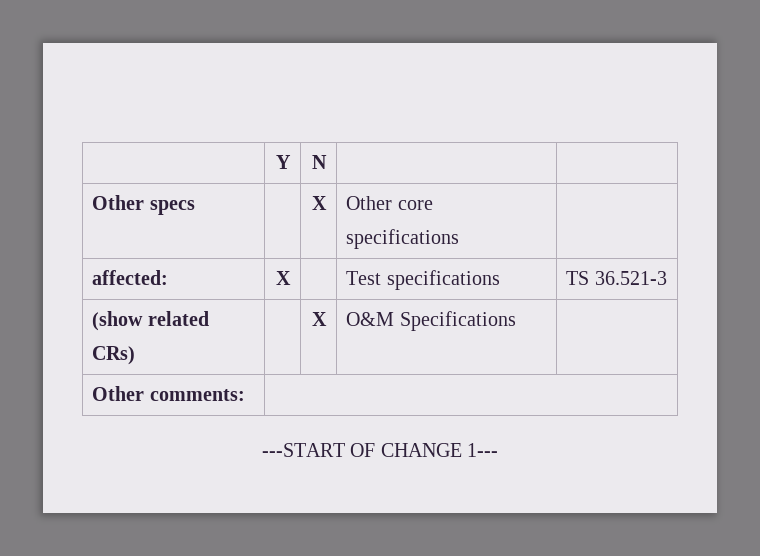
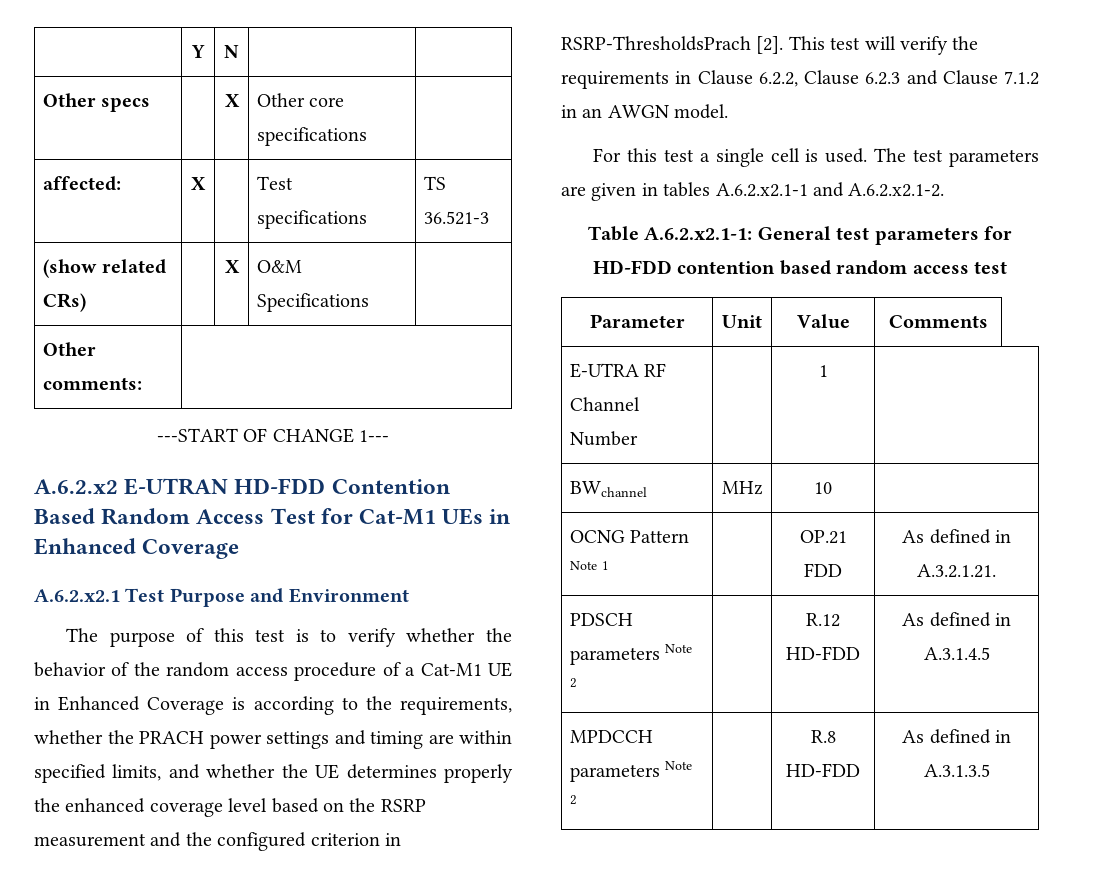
+ A.6.2.x2 E-UTRAN HD-FDD Contention Based Random Access Test for Cat-M1 UEs in Enhanced Coverage
+ A.6.2.x2.1 Test Purpose and Environment
+ The purpose of this test is to verify whether the behavior of the random access procedure of a Cat-M1 UE in Enhanced Coverage is according to the requirements, whether the PRACH power settings and timing are within specified limits, and whether the UE determines properly the enhanced coverage level based on the RSRP measurement and the configured criterion in RSRP-ThresholdsPrach [2]. This test will verify the requirements in Clause 6.2.2, Clause 6.2.3 and Clause 7.1.2 in an AWGN model.
+ For this test a single cell is used. The test parameters are given in tables A.6.2.x2.1-1 and A.6.2.x2.1-2.
+ Table A.6.2.x2.1-1: General test parameters for HD-FDD contention based random access test
+ Parameter | Unit | Value | Comments
+ E-UTRA RF Channel Number | | 1 |
+ BWchannel | MHz | 10 |
+ OCNG Pattern Note 1 | | OP.21 FDD | As defined in A.3.2.1.21.
+ PDSCH parameters Note 2 | | R.12 HD-FDD | As defined in A.3.1.4.5
+ MPDCCH parameters Note 2 | | R.8 HD-FDD | As defined in A.3.1.3.5

